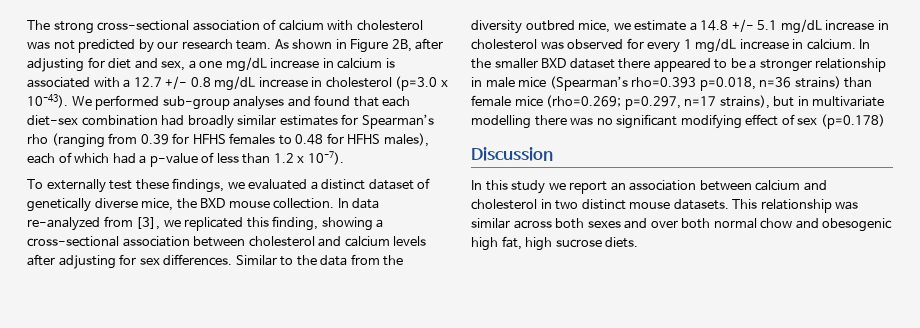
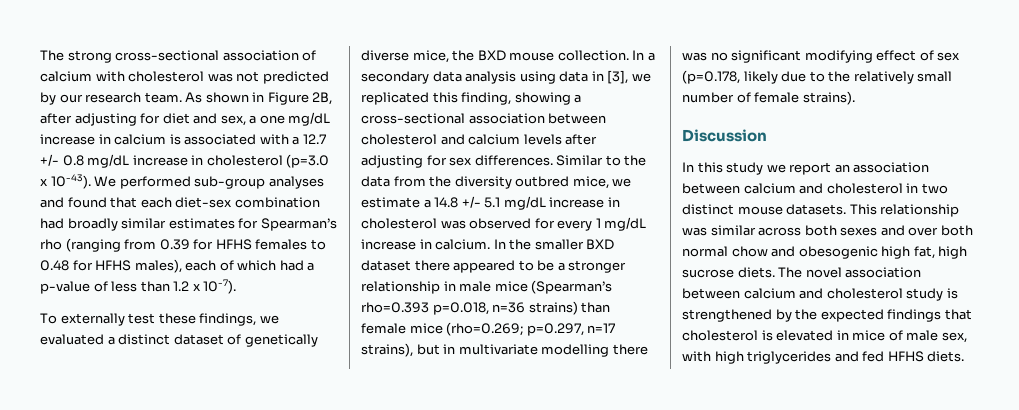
- In data re-analyzed from [3], we replicated this finding, showing a cross-sectional association between cholesterol and calcium levels after adjusting for sex differences.
+ In a secondary data analysis using data in [3], we replicated this finding, showing a cross-sectional association between cholesterol and calcium levels after adjusting for sex differences.
- In the smaller BXD dataset there appeared to be a stronger relationship in male mice (Spearman’s rho=0.393 p=0.018, n=36 strains) than female mice (rho=0.269; p=0.297, n=17 strains), but in multivariate modelling there was no significant modifying effect of sex (p=0.178)
+ In the smaller BXD dataset there appeared to be a stronger relationship in male mice (Spearman’s rho=0.393 p=0.018, n=36 strains) than female mice (rho=0.269; p=0.297, n=17 strains), but in multivariate modelling there was no significant modifying effect of sex (p=0.178, likely due to the relatively small number of female strains).
+ The novel association between calcium and cholesterol study is strengthened by the expected findings that cholesterol is elevated in mice of male sex, with high triglycerides and fed HFHS diets.

